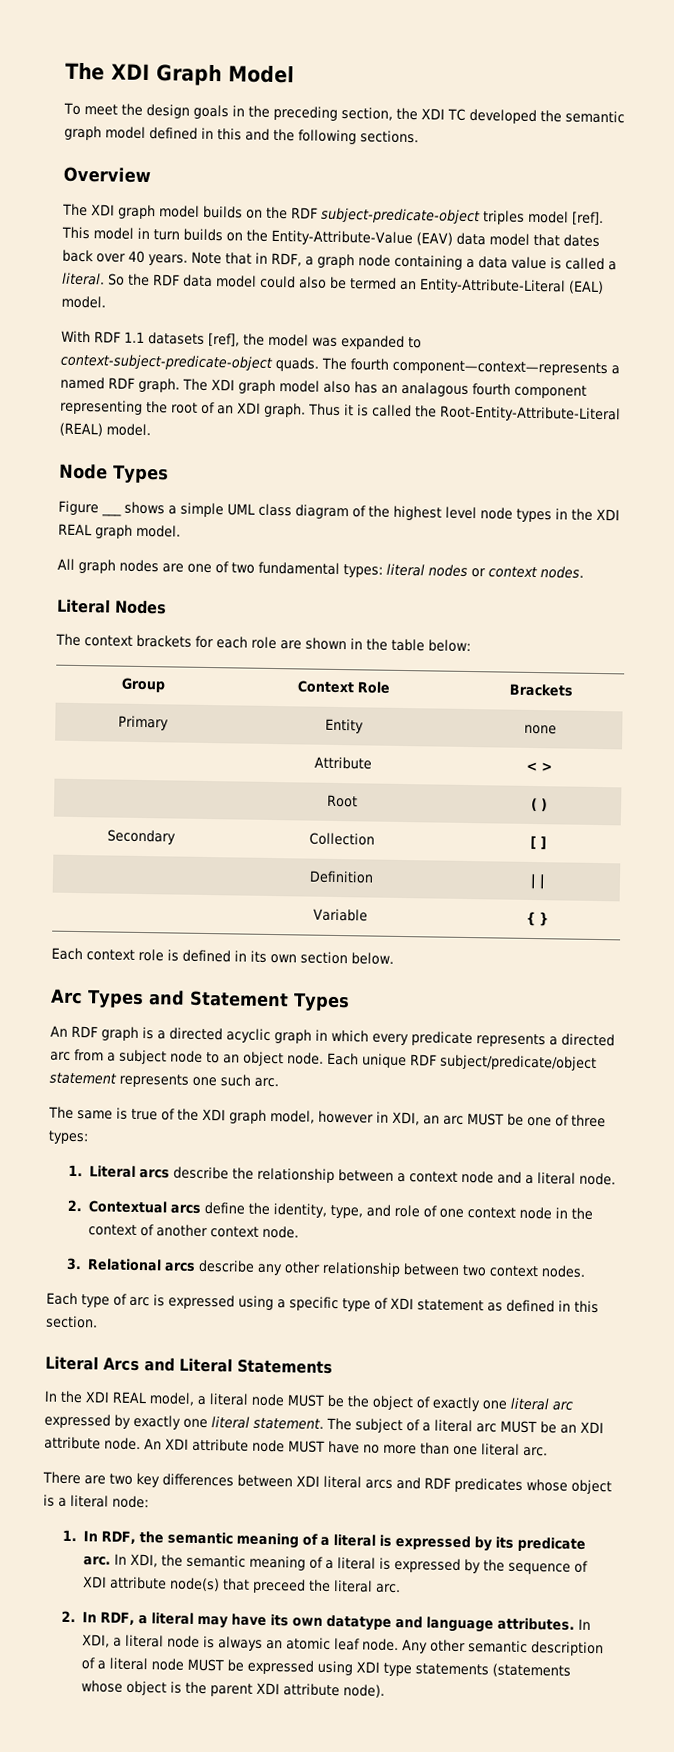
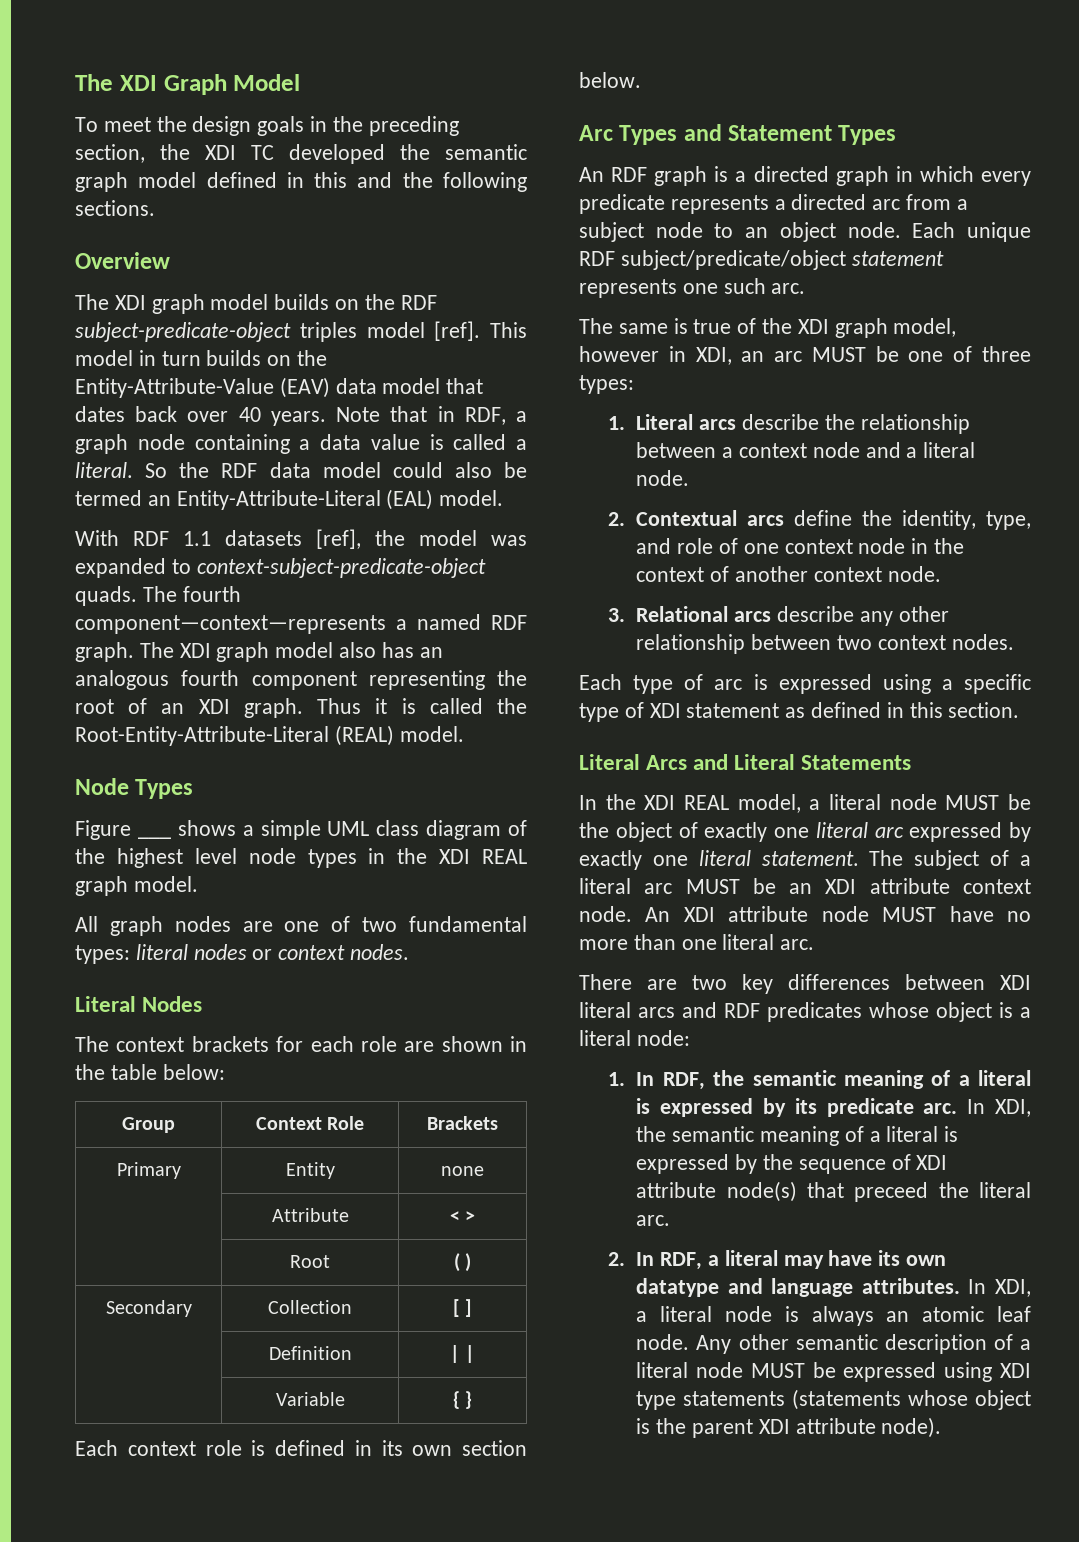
- The XDI graph model also has an analagous fourth component representing the root of an XDI graph.
+ The XDI graph model also has an analogous fourth component representing the root of an XDI graph.
- An RDF graph is a directed acyclic graph in which every predicate represents a directed arc from a subject node to an object node.
+ An RDF graph is a directed graph in which every predicate represents a directed arc from a subject node to an object node.
- The subject of a literal arc MUST be an XDI attribute node.
+ The subject of a literal arc MUST be an XDI attribute context node.

